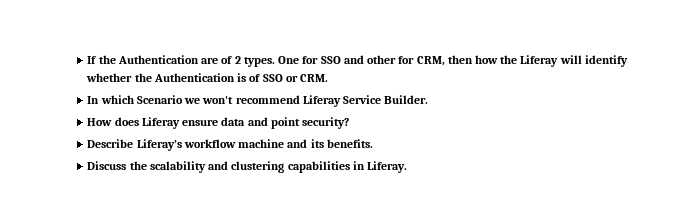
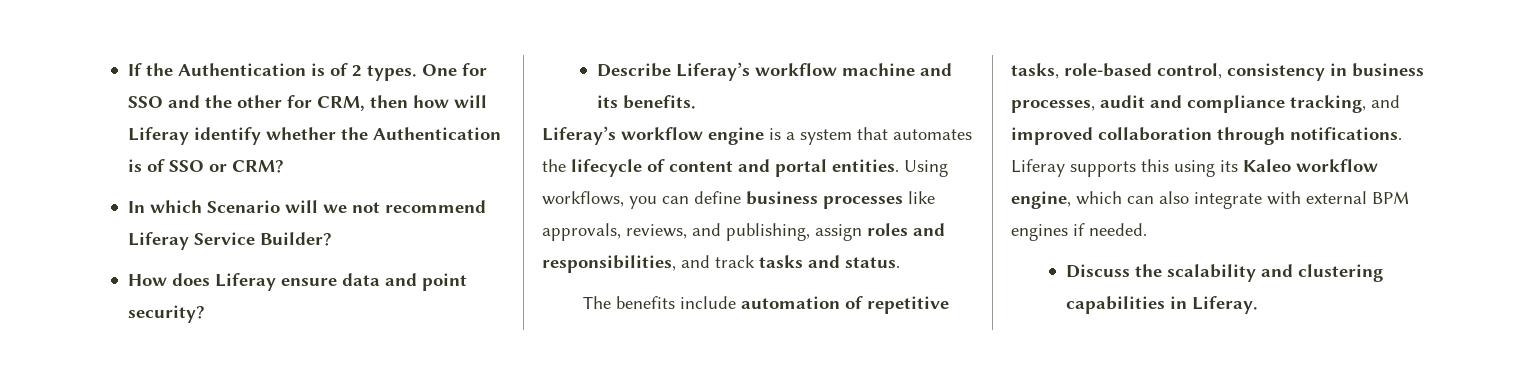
- If the Authentication are of 2 types.
+ If the Authentication is of 2 types.
- One for SSO and other for CRM, then how the Liferay will identify whether the Authentication is of SSO or CRM.
+ One for SSO and the other for CRM, then how will Liferay identify whether the Authentication is of SSO or CRM?
- In which Scenario we won't recommend Liferay Service Builder.
+ In which Scenario will we not recommend Liferay Service Builder?
+ Liferay’s workflow engine is a system that automates the lifecycle of content and portal entities. Using workflows, you can define business processes like approvals, reviews, and publishing, assign roles and responsibilities, and track tasks and status.
+ The benefits include automation of repetitive tasks, role-based control, consistency in business processes, audit and compliance tracking, and improved collaboration through notifications. Liferay supports this using its Kaleo workflow engine, which can also integrate with external BPM engines if needed.

